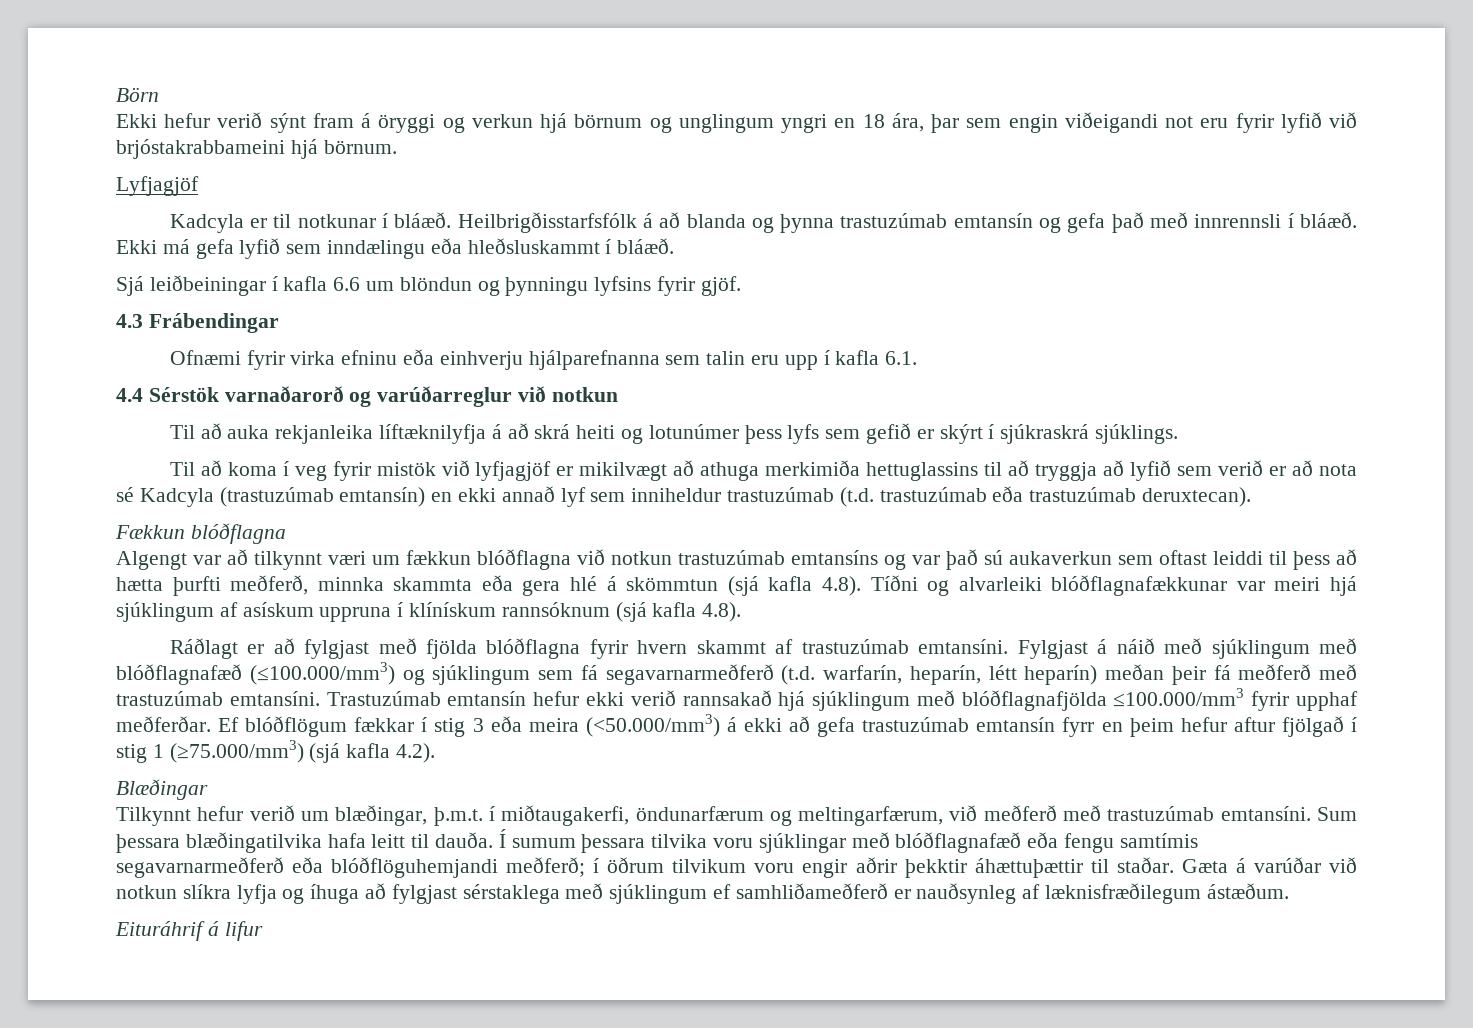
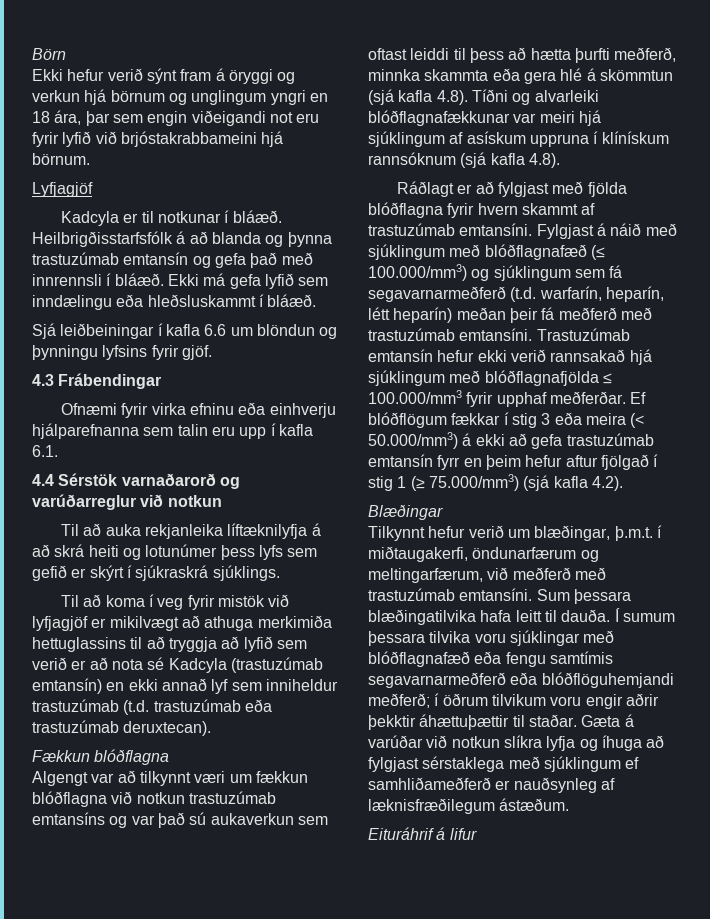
- Fylgjast á náið með sjúklingum með blóðflagnafæð (≤100.000/mm3) og sjúklingum sem fá segavarnarmeðferð (t.d. warfarín, heparín, létt heparín) meðan þeir fá meðferð með trastuzúmab emtansíni.
+ Fylgjast á náið með sjúklingum með blóðflagnafæð (≤ 100.000/mm3) og sjúklingum sem fá segavarnarmeðferð (t.d. warfarín, heparín, létt heparín) meðan þeir fá meðferð með trastuzúmab emtansíni.
- Trastuzúmab emtansín hefur ekki verið rannsakað hjá sjúklingum með blóðflagnafjölda ≤100.000/mm3 fyrir upphaf meðferðar.
+ Trastuzúmab emtansín hefur ekki verið rannsakað hjá sjúklingum með blóðflagnafjölda ≤ 100.000/mm3 fyrir upphaf meðferðar.
- Ef blóðflögum fækkar í stig 3 eða meira (<50.000/mm3) á ekki að gefa trastuzúmab emtansín fyrr en þeim hefur aftur fjölgað í stig 1 (≥75.000/mm3) (sjá kafla 4.2).
+ Ef blóðflögum fækkar í stig 3 eða meira (< 50.000/mm3) á ekki að gefa trastuzúmab emtansín fyrr en þeim hefur aftur fjölgað í stig 1 (≥ 75.000/mm3) (sjá kafla 4.2).

